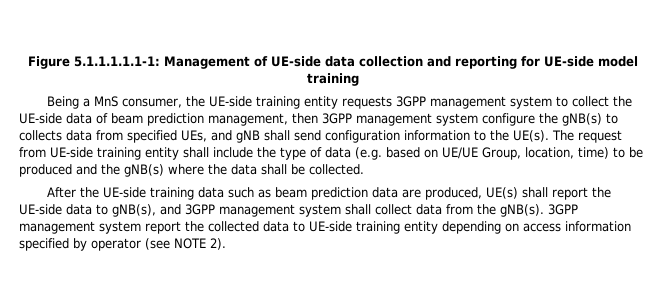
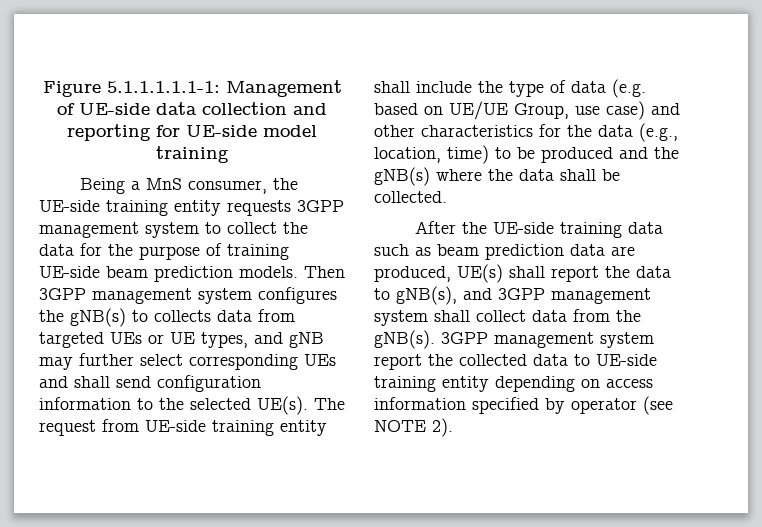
- Being a MnS consumer, the UE-side training entity requests 3GPP management system to collect the UE-side data of beam prediction management, then 3GPP management system configure the gNB(s) to collects data from specified UEs, and gNB shall send configuration information to the UE(s).
+ Being a MnS consumer, the UE-side training entity requests 3GPP management system to collect the data for the purpose of training UE-side beam prediction models. Then 3GPP management system configures the gNB(s) to collects data from targeted UEs or UE types, and gNB may further select corresponding UEs and shall send configuration information to the selected UE(s).
- The request from UE-side training entity shall include the type of data (e.g. based on UE/UE Group, location, time) to be produced and the gNB(s) where the data shall be collected.
+ The request from UE-side training entity shall include the type of data (e.g. based on UE/UE Group, use case) and other characteristics for the data (e.g., location, time) to be produced and the gNB(s) where the data shall be collected.
- After the UE-side training data such as beam prediction data are produced, UE(s) shall report the UE-side data to gNB(s), and 3GPP management system shall collect data from the gNB(s).
+ After the UE-side training data such as beam prediction data are produced, UE(s) shall report the data to gNB(s), and 3GPP management system shall collect data from the gNB(s).

